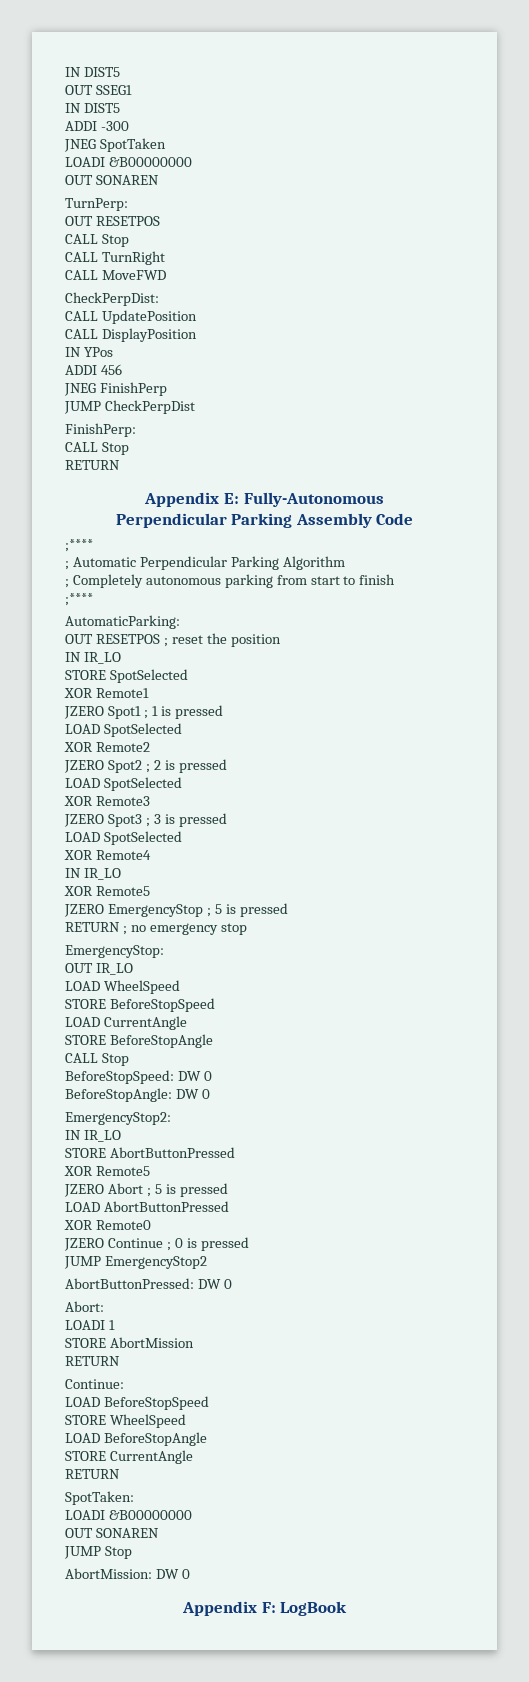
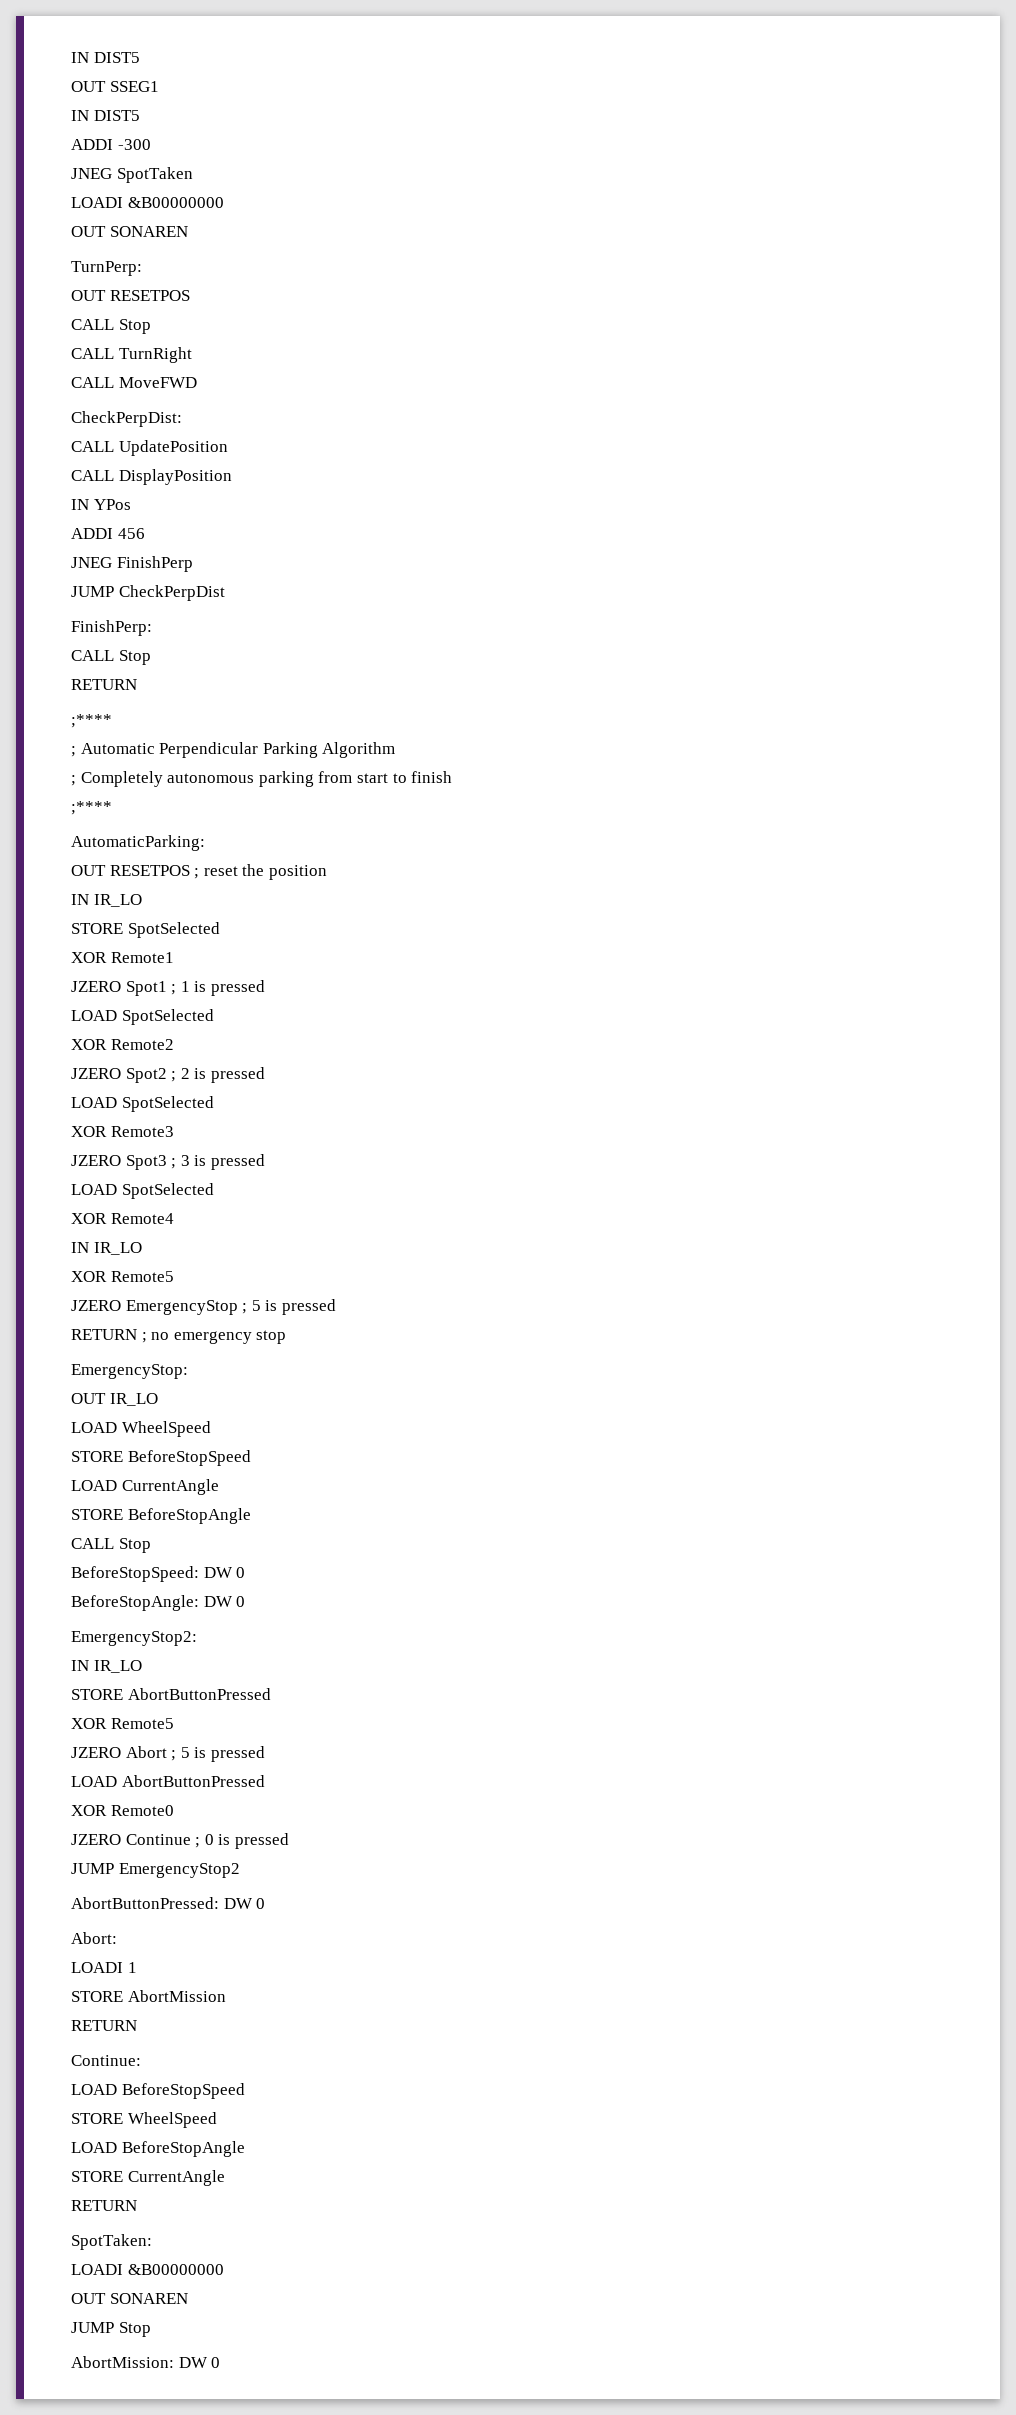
- Appendix E: Fully-Autonomous
- Perpendicular Parking Assembly Code
- Appendix F: LogBook

